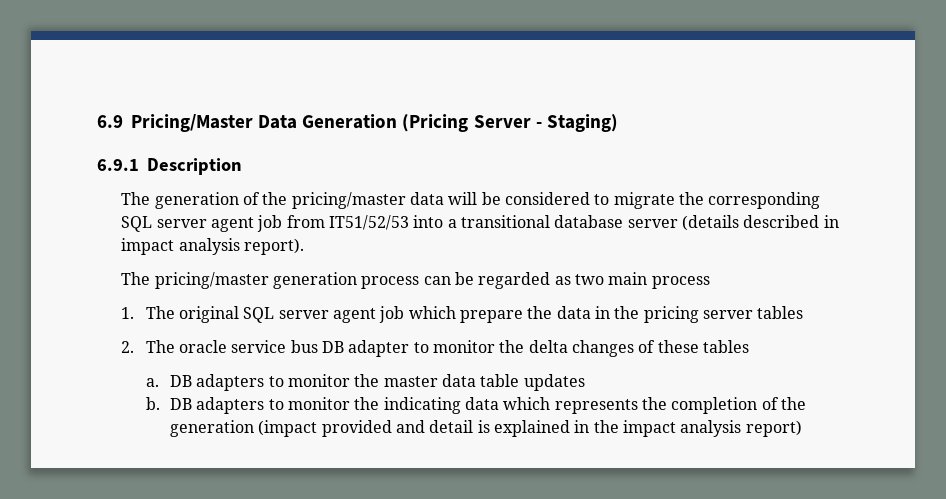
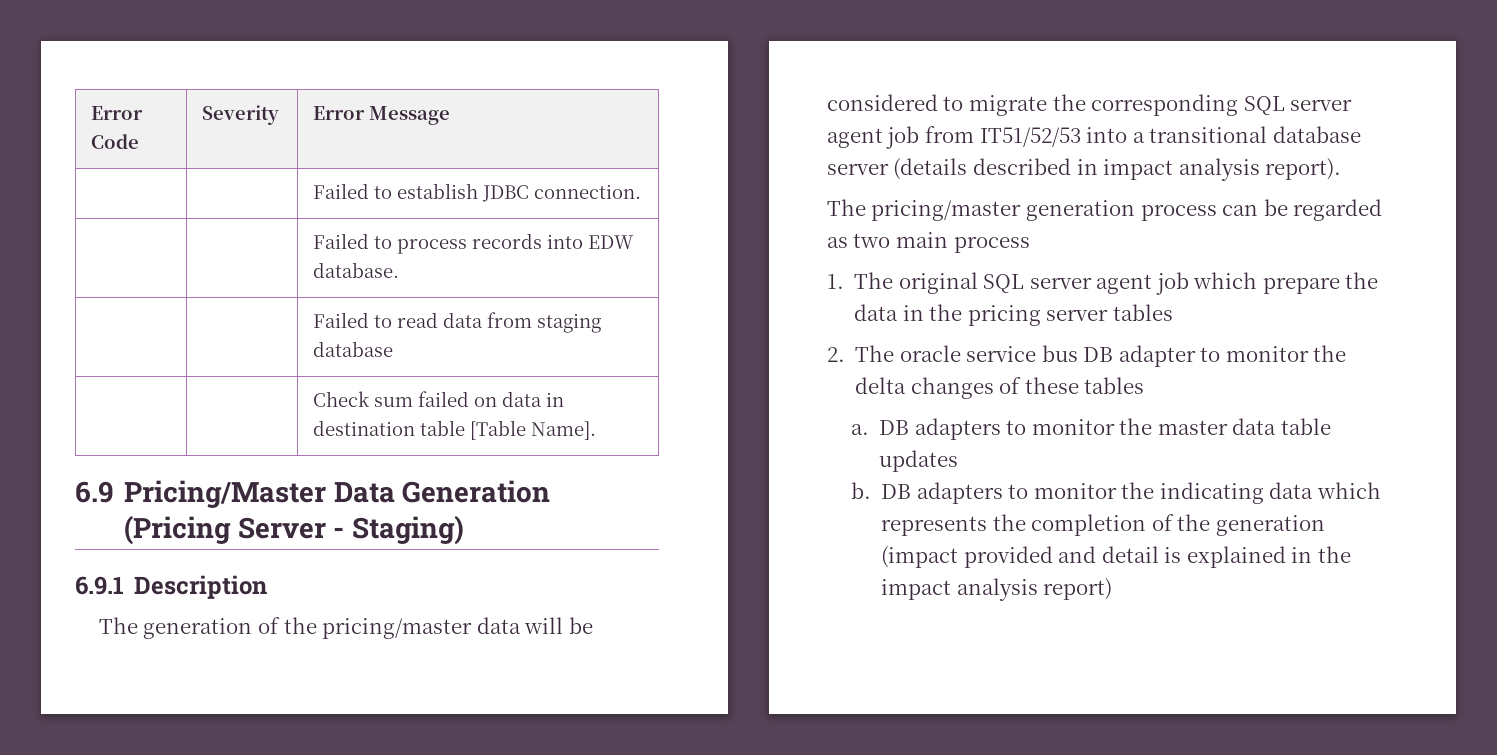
+ Error Code | Severity | Error Message
+ | | Failed to establish JDBC connection.
+ | | Failed to process records into EDW database.
+ | | Failed to read data from staging database
+ | | Check sum failed on data in destination table [Table Name].

